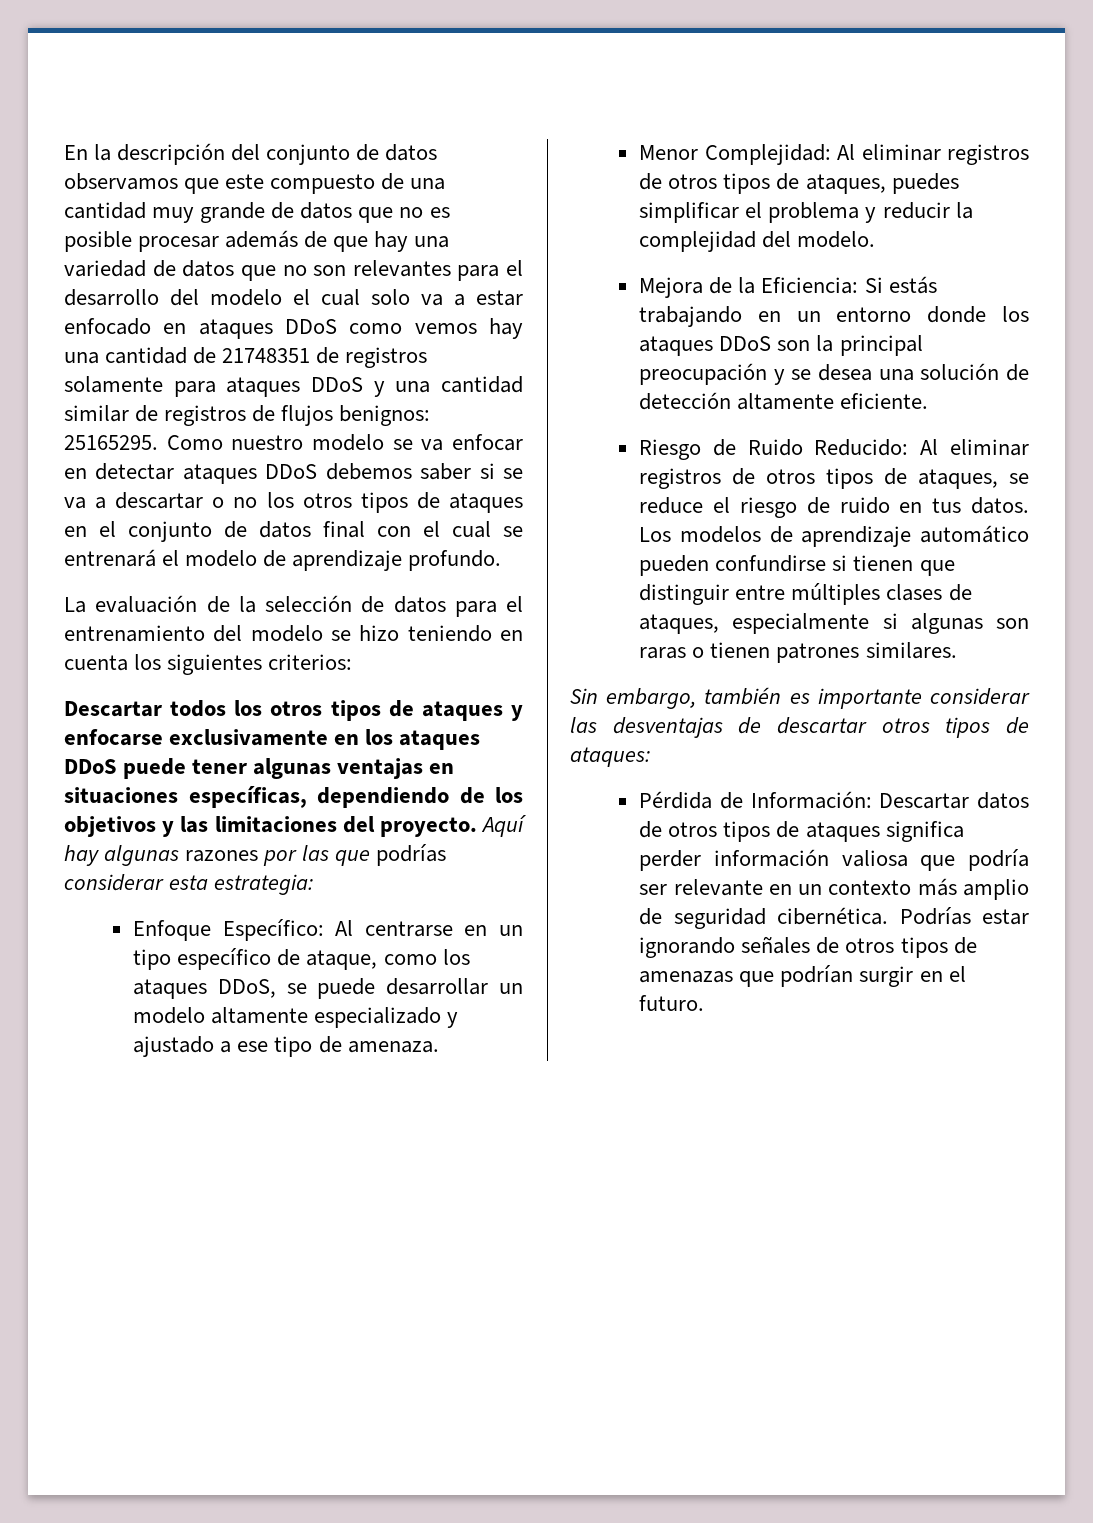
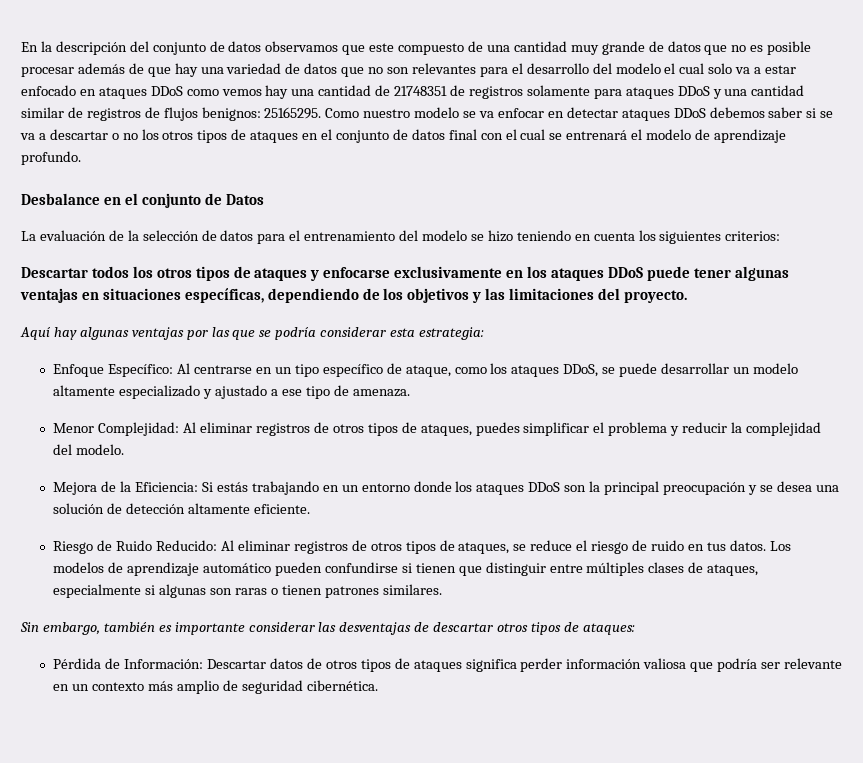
+ Desbalance en el conjunto de Datos
- Descartar todos los otros tipos de ataques y enfocarse exclusivamente en los ataques DDoS puede tener algunas ventajas en situaciones específicas, dependiendo de los objetivos y las limitaciones del proyecto. Aquí hay algunas razones por las que podrías considerar esta estrategia:
+ Descartar todos los otros tipos de ataques y enfocarse exclusivamente en los ataques DDoS puede tener algunas ventajas en situaciones específicas, dependiendo de los objetivos y las limitaciones del proyecto.
+ Aquí hay algunas ventajas por las que se podría considerar esta estrategia:
- Podrías estar ignorando señales de otros tipos de amenazas que podrían surgir en el futuro.

